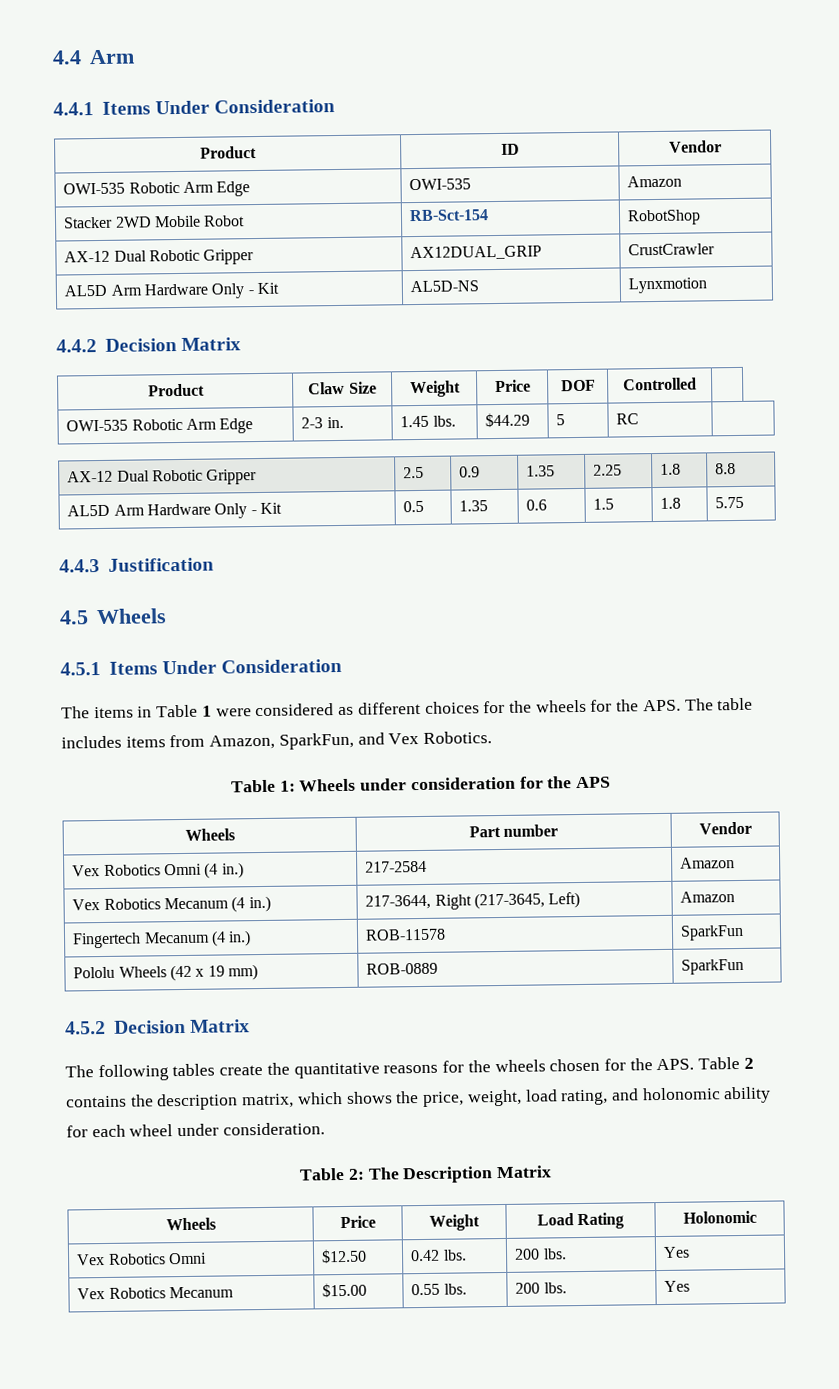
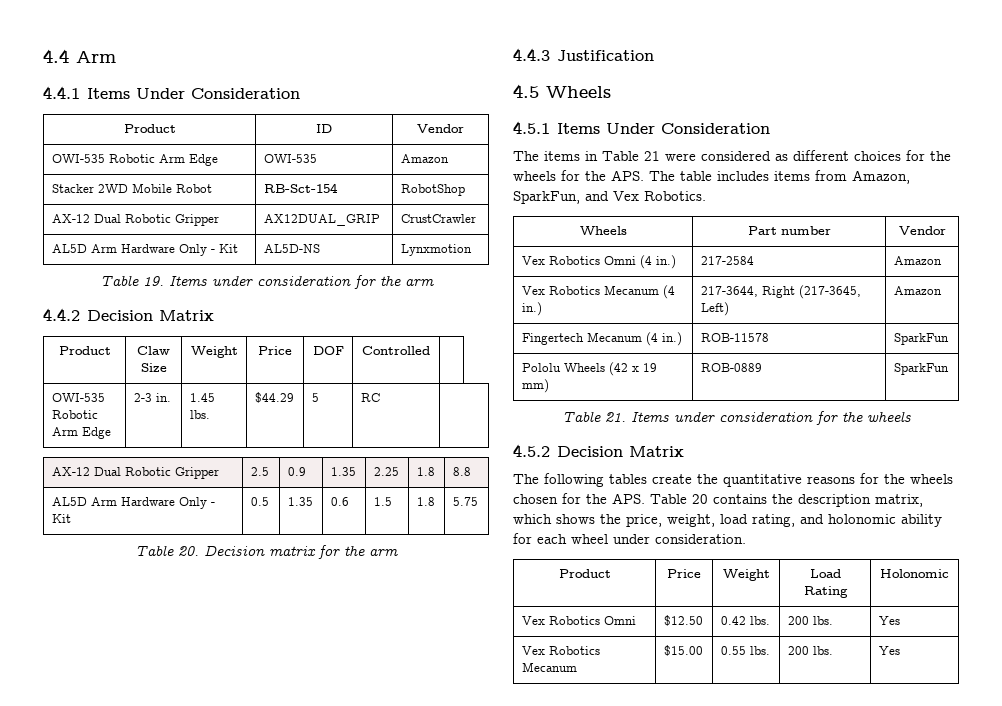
+ Table 19. Items under consideration for the arm
+ Table 20. Decision matrix for the arm
- The items in Table 1 were considered as different choices for the wheels for the APS. The table includes items from Amazon, SparkFun, and Vex Robotics.
+ The items in Table 21 were considered as different choices for the wheels for the APS. The table includes items from Amazon, SparkFun, and Vex Robotics.
- Table 1: Wheels under consideration for the APS
+ Table 21. Items under consideration for the wheels
- The following tables create the quantitative reasons for the wheels chosen for the APS. Table 2 contains the description matrix, which shows the price, weight, load rating, and holonomic ability for each wheel under consideration.
+ The following tables create the quantitative reasons for the wheels chosen for the APS. Table 20 contains the description matrix, which shows the price, weight, load rating, and holonomic ability for each wheel under consideration.
- Table 2: The Description Matrix
- Wheels | Price | Weight | Load Rating | Holonomic
+ Product | Price | Weight | Load Rating | Holonomic

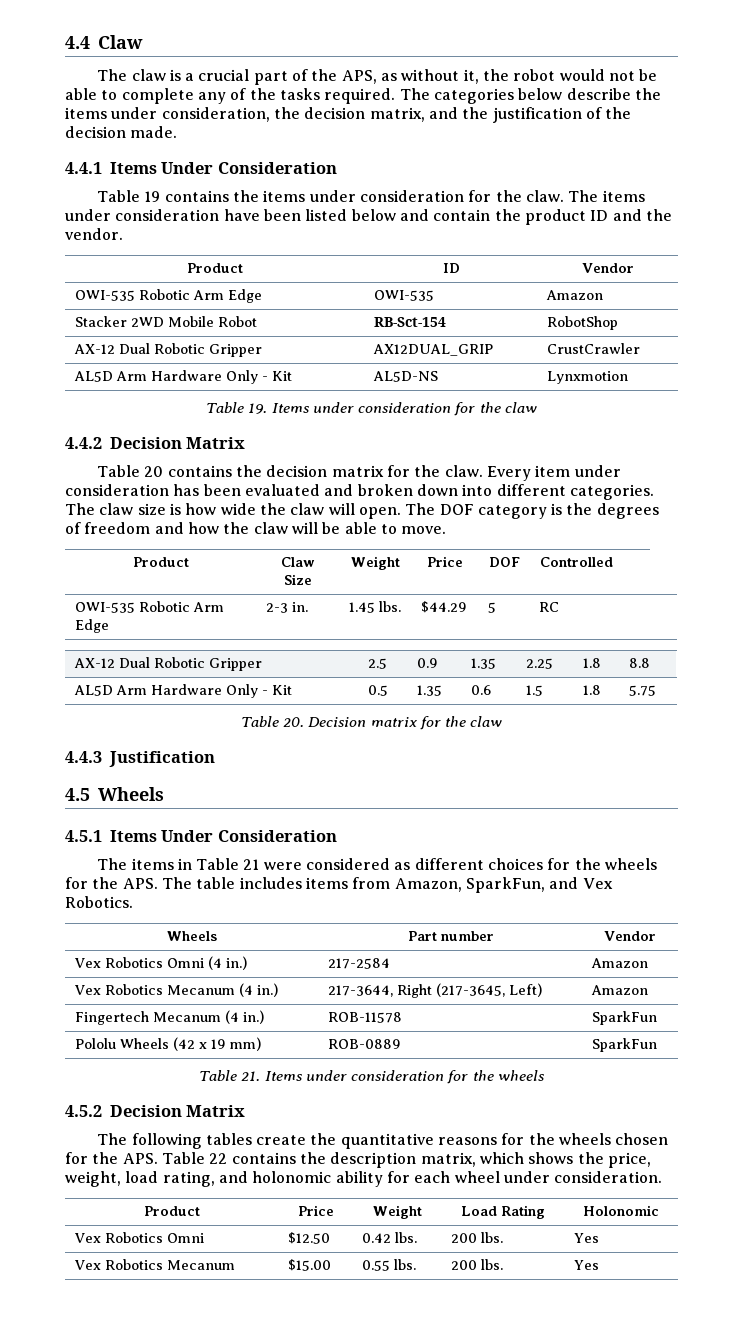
- 4.4 Arm
+ 4.4 Claw
+ The claw is a crucial part of the APS, as without it, the robot would not be able to complete any of the tasks required. The categories below describe the items under consideration, the decision matrix, and the justification of the decision made.
  4.4.1 Items Under Consideration
+ Table 19 contains the items under consideration for the claw. The items under consideration have been listed below and contain the product ID and the vendor.
- Table 19. Items under consideration for the arm
+ Table 19. Items under consideration for the claw
+ Table 20 contains the decision matrix for the claw. Every item under consideration has been evaluated and broken down into different categories. The claw size is how wide the claw will open. The DOF category is the degrees of freedom and how the claw will be able to move.
- Table 20. Decision matrix for the arm
+ Table 20. Decision matrix for the claw
- The following tables create the quantitative reasons for the wheels chosen for the APS. Table 20 contains the description matrix, which shows the price, weight, load rating, and holonomic ability for each wheel under consideration.
+ The following tables create the quantitative reasons for the wheels chosen for the APS. Table 22 contains the description matrix, which shows the price, weight, load rating, and holonomic ability for each wheel under consideration.

